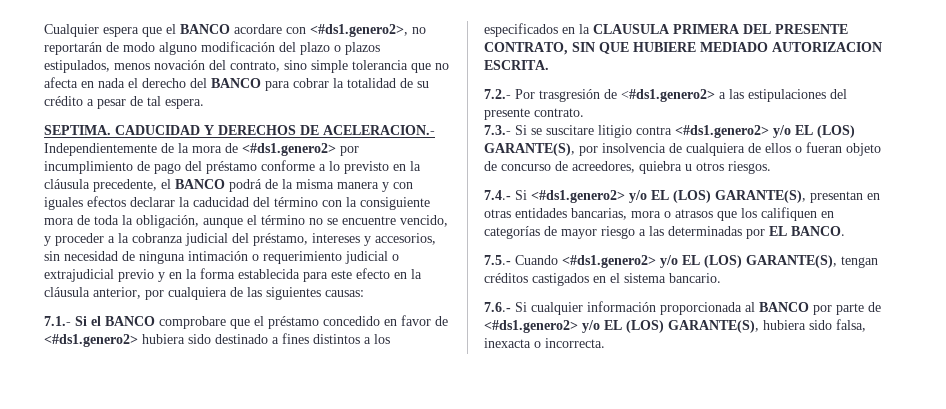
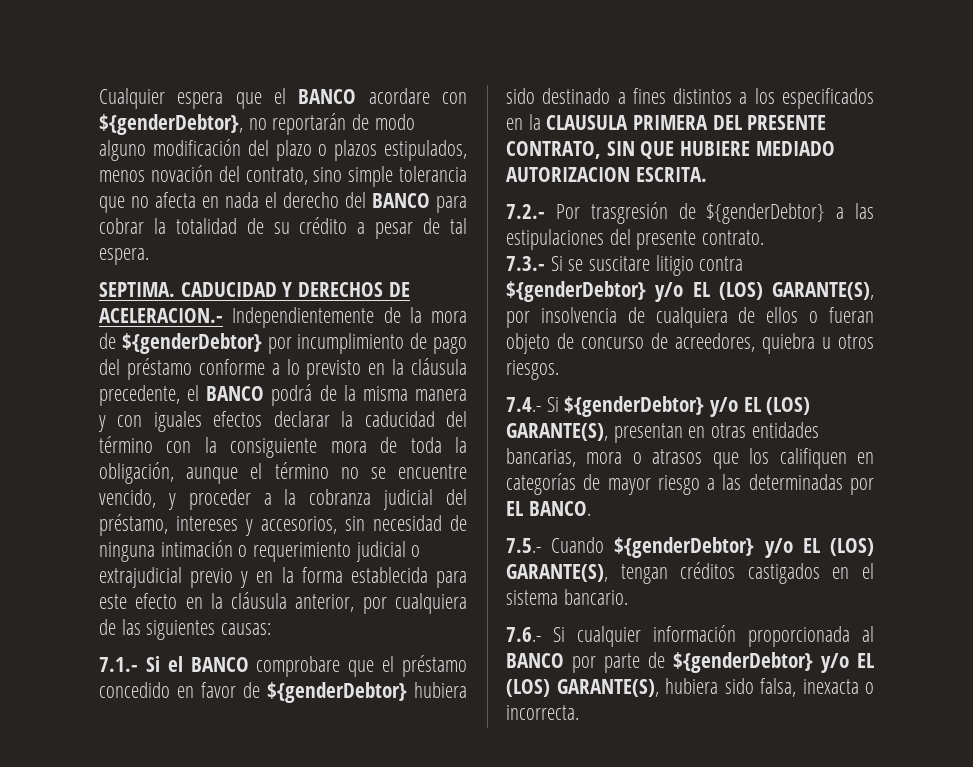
- Cualquier espera que el BANCO acordare con <#ds1.genero2>, no reportarán de modo alguno modificación del plazo o plazos estipulados, menos novación del contrato, sino simple tolerancia que no afecta en nada el derecho del BANCO para cobrar la totalidad de su crédito a pesar de tal espera.
+ Cualquier espera que el BANCO acordare con ${genderDebtor}, no reportarán de modo alguno modificación del plazo o plazos estipulados, menos novación del contrato, sino simple tolerancia que no afecta en nada el derecho del BANCO para cobrar la totalidad de su crédito a pesar de tal espera.
- CADUCIDAD Y DERECHOS DE ACELERACION.- Independientemente de la mora de <#ds1.genero2> por incumplimiento de pago del préstamo conforme a lo previsto en la cláusula precedente, el BANCO podrá de la misma manera y con iguales efectos declarar la caducidad del término con la consiguiente mora de toda la obligación, aunque el término no se encuentre vencido, y proceder a la cobranza judicial del préstamo, intereses y accesorios, sin necesidad de ninguna intimación o requerimiento judicial o extrajudicial previo y en la forma establecida para este efecto en la cláusula anterior, por cualquiera de las siguientes causas:
+ CADUCIDAD Y DERECHOS DE ACELERACION.- Independientemente de la mora de ${genderDebtor} por incumplimiento de pago del préstamo conforme a lo previsto en la cláusula precedente, el BANCO podrá de la misma manera y con iguales efectos declarar la caducidad del término con la consiguiente mora de toda la obligación, aunque el término no se encuentre vencido, y proceder a la cobranza judicial del préstamo, intereses y accesorios, sin necesidad de ninguna intimación o requerimiento judicial o extrajudicial previo y en la forma establecida para este efecto en la cláusula anterior, por cualquiera de las siguientes causas:
- 7.1.- Si el BANCO comprobare que el préstamo concedido en favor de <#ds1.genero2> hubiera sido destinado a fines distintos a los especificados en la CLAUSULA PRIMERA DEL PRESENTE CONTRATO, SIN QUE HUBIERE MEDIADO AUTORIZACION ESCRITA.
+ 7.1.- Si el BANCO comprobare que el préstamo concedido en favor de ${genderDebtor} hubiera sido destinado a fines distintos a los especificados en la CLAUSULA PRIMERA DEL PRESENTE CONTRATO, SIN QUE HUBIERE MEDIADO AUTORIZACION ESCRITA.
- 7.2.- Por trasgresión de <#ds1.genero2> a las estipulaciones del presente contrato.
+ 7.2.- Por trasgresión de ${genderDebtor} a las estipulaciones del presente contrato.
- 7.3.- Si se suscitare litigio contra <#ds1.genero2> y/o EL (LOS) GARANTE(S), por insolvencia de cualquiera de ellos o fueran objeto de concurso de acreedores, quiebra u otros riesgos.
+ 7.3.- Si se suscitare litigio contra ${genderDebtor} y/o EL (LOS) GARANTE(S), por insolvencia de cualquiera de ellos o fueran objeto de concurso de acreedores, quiebra u otros riesgos.
- 7.4.- Si <#ds1.genero2> y/o EL (LOS) GARANTE(S), presentan en otras entidades bancarias, mora o atrasos que los califiquen en categorías de mayor riesgo a las determinadas por EL BANCO.
+ 7.4.- Si ${genderDebtor} y/o EL (LOS) GARANTE(S), presentan en otras entidades bancarias, mora o atrasos que los califiquen en categorías de mayor riesgo a las determinadas por EL BANCO.
- 7.5.- Cuando <#ds1.genero2> y/o EL (LOS) GARANTE(S), tengan créditos castigados en el sistema bancario.
+ 7.5.- Cuando ${genderDebtor} y/o EL (LOS) GARANTE(S), tengan créditos castigados en el sistema bancario.
- 7.6.- Si cualquier información proporcionada al BANCO por parte de <#ds1.genero2> y/o EL (LOS) GARANTE(S), hubiera sido falsa, inexacta o incorrecta.
+ 7.6.- Si cualquier información proporcionada al BANCO por parte de ${genderDebtor} y/o EL (LOS) GARANTE(S), hubiera sido falsa, inexacta o incorrecta.

